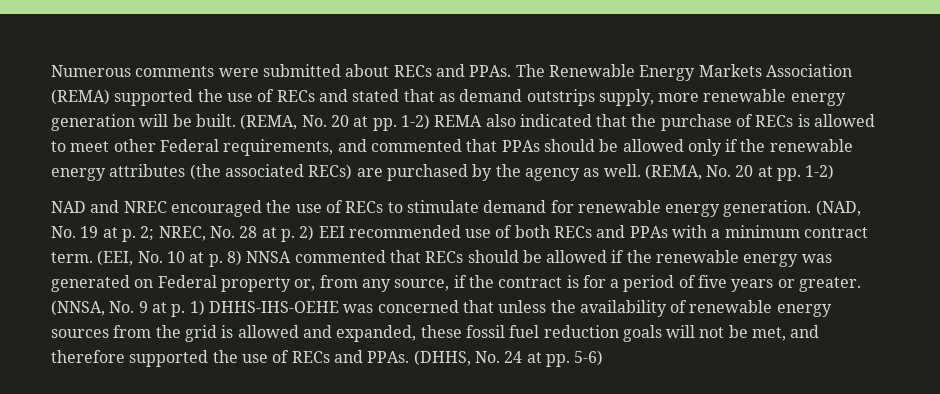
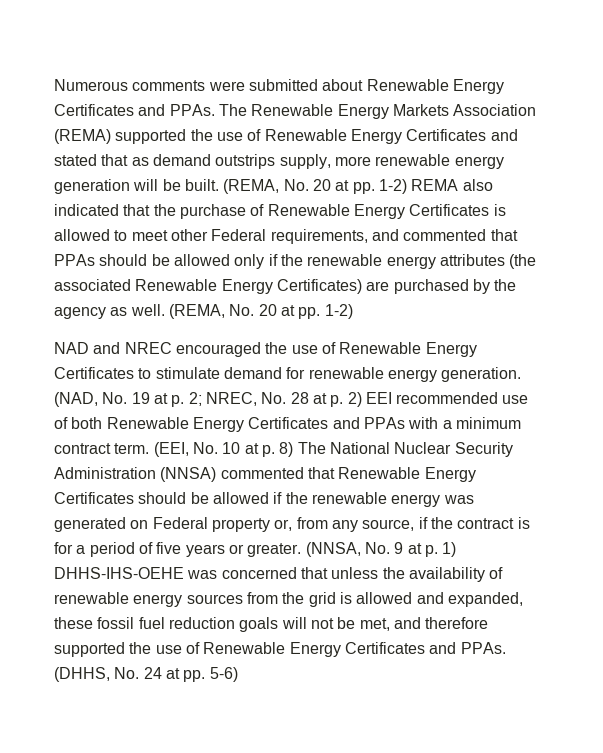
- Numerous comments were submitted about RECs and PPAs.
+ Numerous comments were submitted about Renewable Energy Certificates and PPAs.
- The Renewable Energy Markets Association (REMA) supported the use of RECs and stated that as demand outstrips supply, more renewable energy generation will be built.
+ The Renewable Energy Markets Association (REMA) supported the use of Renewable Energy Certificates and stated that as demand outstrips supply, more renewable energy generation will be built.
- (REMA, No. 20 at pp. 1-2) REMA also indicated that the purchase of RECs is allowed to meet other Federal requirements, and commented that PPAs should be allowed only if the renewable energy attributes (the associated RECs) are purchased by the agency as well.
+ (REMA, No. 20 at pp. 1-2) REMA also indicated that the purchase of Renewable Energy Certificates is allowed to meet other Federal requirements, and commented that PPAs should be allowed only if the renewable energy attributes (the associated Renewable Energy Certificates) are purchased by the agency as well.
- NAD and NREC encouraged the use of RECs to stimulate demand for renewable energy generation.
+ NAD and NREC encouraged the use of Renewable Energy Certificates to stimulate demand for renewable energy generation.
- (NAD, No. 19 at p. 2; NREC, No. 28 at p. 2) EEI recommended use of both RECs and PPAs with a minimum contract term.
+ (NAD, No. 19 at p. 2; NREC, No. 28 at p. 2) EEI recommended use of both Renewable Energy Certificates and PPAs with a minimum contract term.
- (EEI, No. 10 at p. 8) NNSA commented that RECs should be allowed if the renewable energy was generated on Federal property or, from any source, if the contract is for a period of five years or greater.
+ (EEI, No. 10 at p. 8) The National Nuclear Security Administration (NNSA) commented that Renewable Energy Certificates should be allowed if the renewable energy was generated on Federal property or, from any source, if the contract is for a period of five years or greater.
- (NNSA, No. 9 at p. 1) DHHS-IHS-OEHE was concerned that unless the availability of renewable energy sources from the grid is allowed and expanded, these fossil fuel reduction goals will not be met, and therefore supported the use of RECs and PPAs.
+ (NNSA, No. 9 at p. 1) DHHS-IHS-OEHE was concerned that unless the availability of renewable energy sources from the grid is allowed and expanded, these fossil fuel reduction goals will not be met, and therefore supported the use of Renewable Energy Certificates and PPAs.

